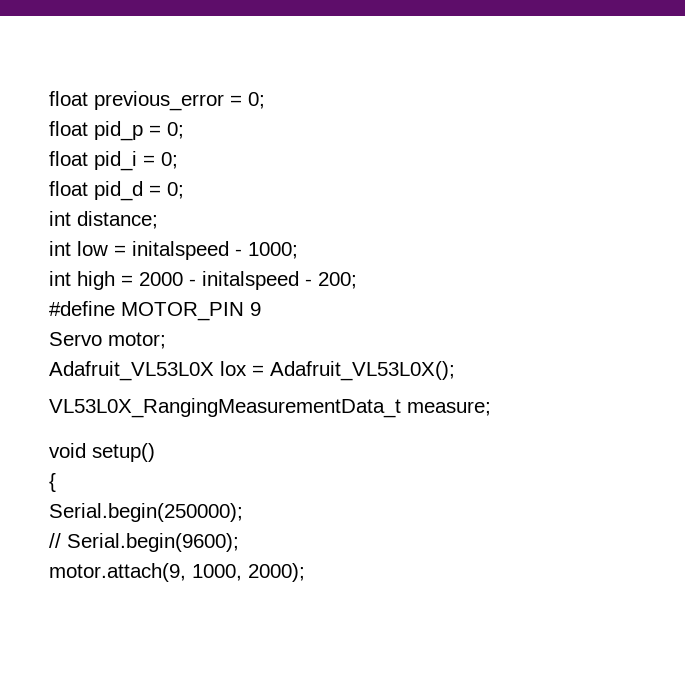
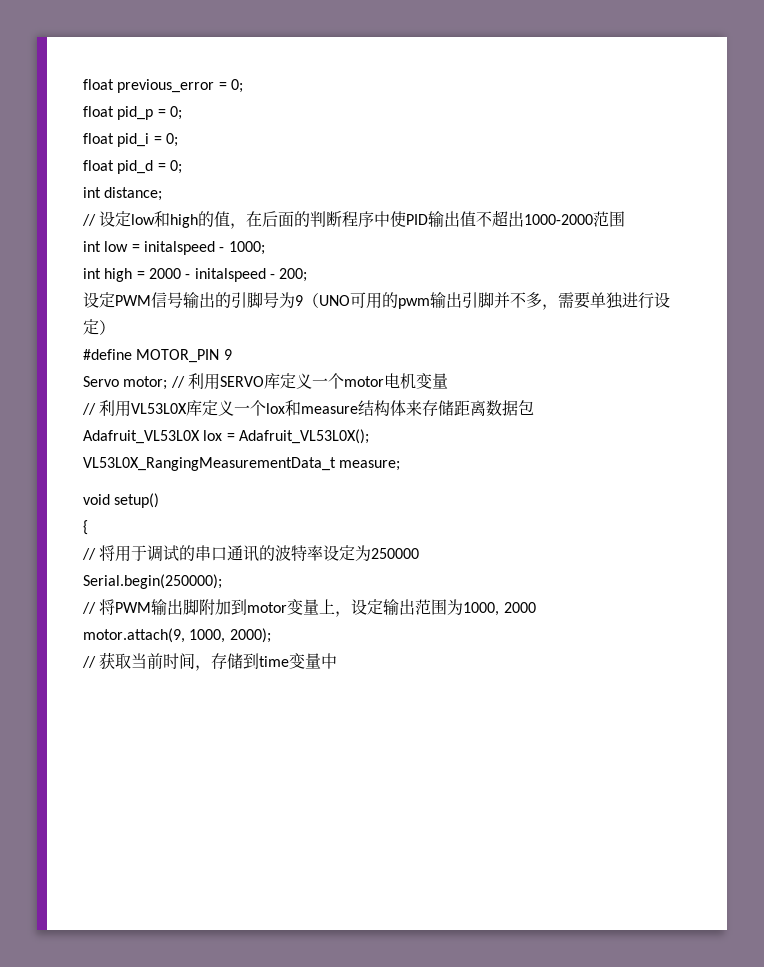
+ // 设定low和high的值，在后面的判断程序中使PID输出值不超出1000-2000范围
+ 设定PWM信号输出的引脚号为9（UNO可用的pwm输出引脚并不多，需要单独进行设定）
- Servo motor;
+ Servo motor; // 利用SERVO库定义一个motor电机变量
+ // 利用VL53L0X库定义一个lox和measure结构体来存储距离数据包
+ // 将用于调试的串口通讯的波特率设定为250000
  Serial.begin(250000);
- // Serial.begin(9600);
+ // 将PWM输出脚附加到motor变量上，设定输出范围为1000, 2000
  motor.attach(9, 1000, 2000);
+ // 获取当前时间，存储到time变量中

